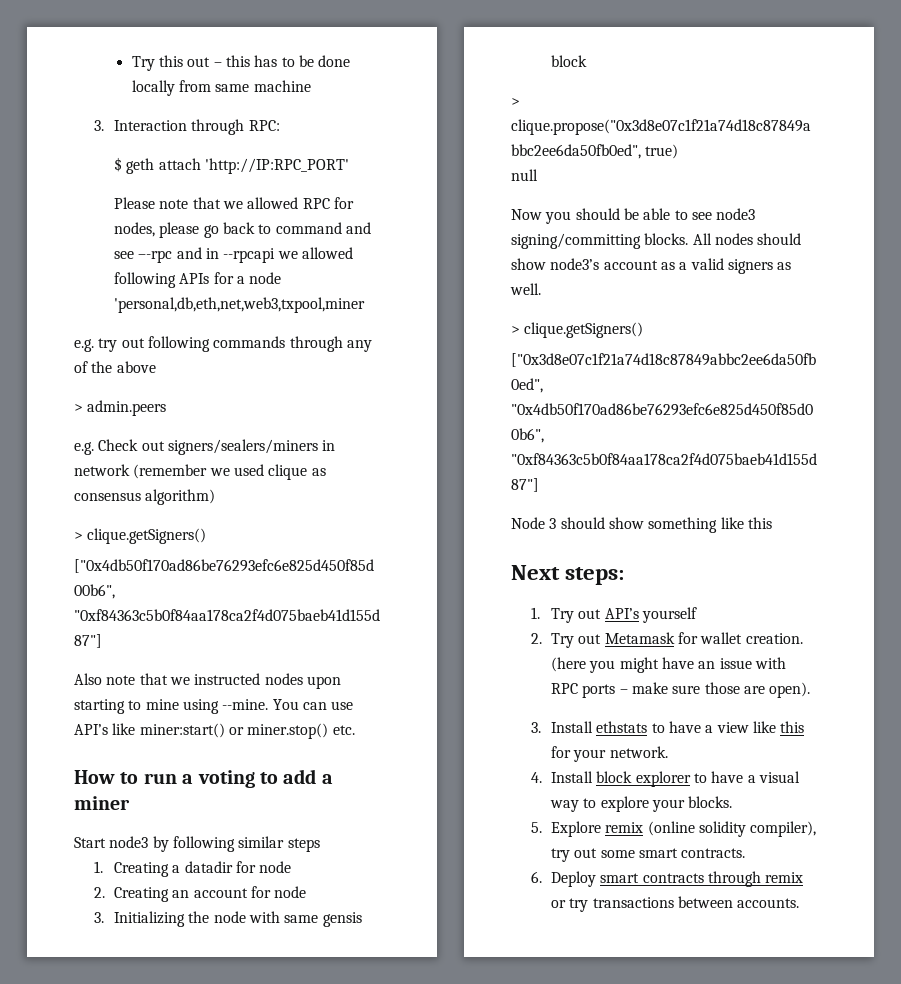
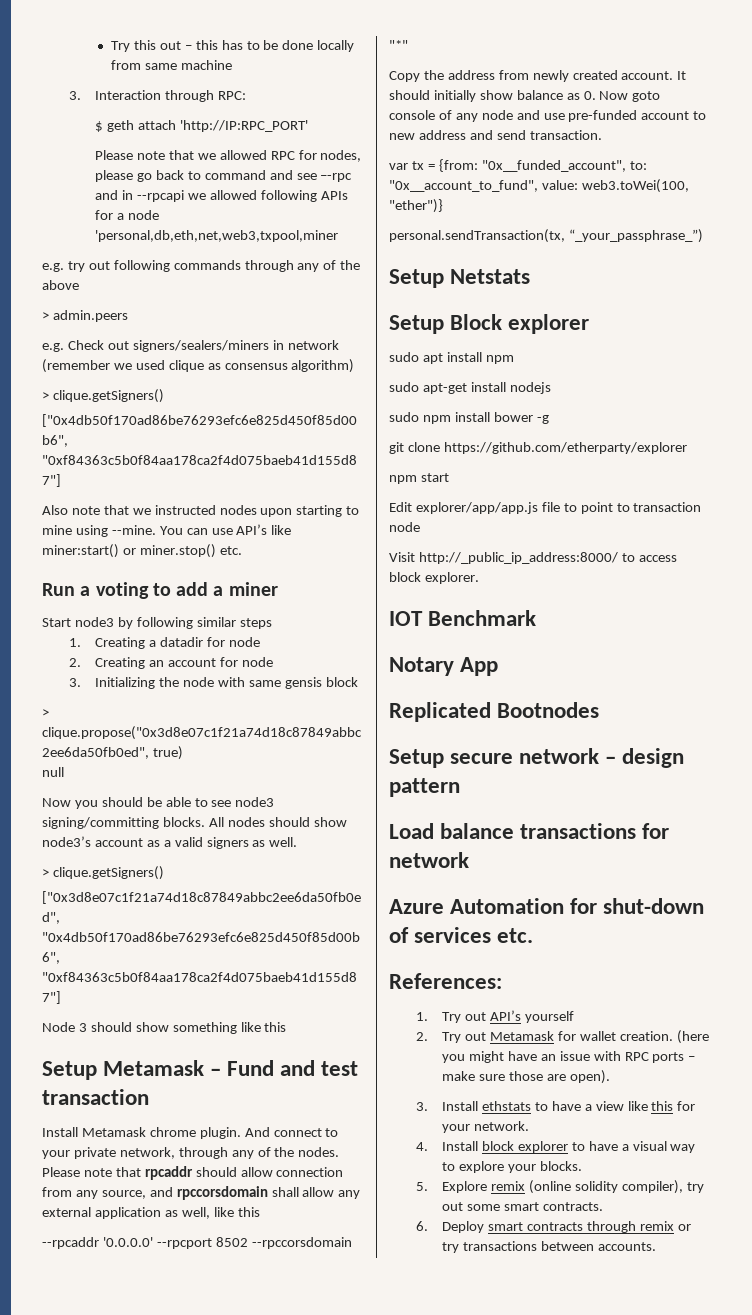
- How to run a voting to add a miner
+ Run a voting to add a miner
- Next steps:
+ Setup Metamask – Fund and test transaction
+ Install Metamask chrome plugin. And connect to your private network, through any of the nodes. Please note that rpcaddr should allow connection from any source, and rpccorsdomain shall allow any external application as well, like this
+ --rpcaddr '0.0.0.0' --rpcport 8502 --rpccorsdomain "*"
+ Copy the address from newly created account. It should initially show balance as 0. Now goto console of any node and use pre-funded account to new address and send transaction.
+ var tx = {from: "0x__funded_account", to: "0x__account_to_fund", value: web3.toWei(100, "ether")}
+ personal.sendTransaction(tx, “_your_passphrase_”)
+ Setup Netstats
+ Setup Block explorer
+ sudo apt install npm
+ sudo apt-get install nodejs
+ sudo npm install bower -g
+ git clone https://github.com/etherparty/explorer
+ npm start
+ Edit explorer/app/app.js file to point to transaction node
+ Visit http://_public_ip_address:8000/ to access block explorer.
+ IOT Benchmark
+ Notary App
+ Replicated Bootnodes
+ Setup secure network – design pattern
+ Load balance transactions for network
+ Azure Automation for shut-down of services etc.
+ References:

